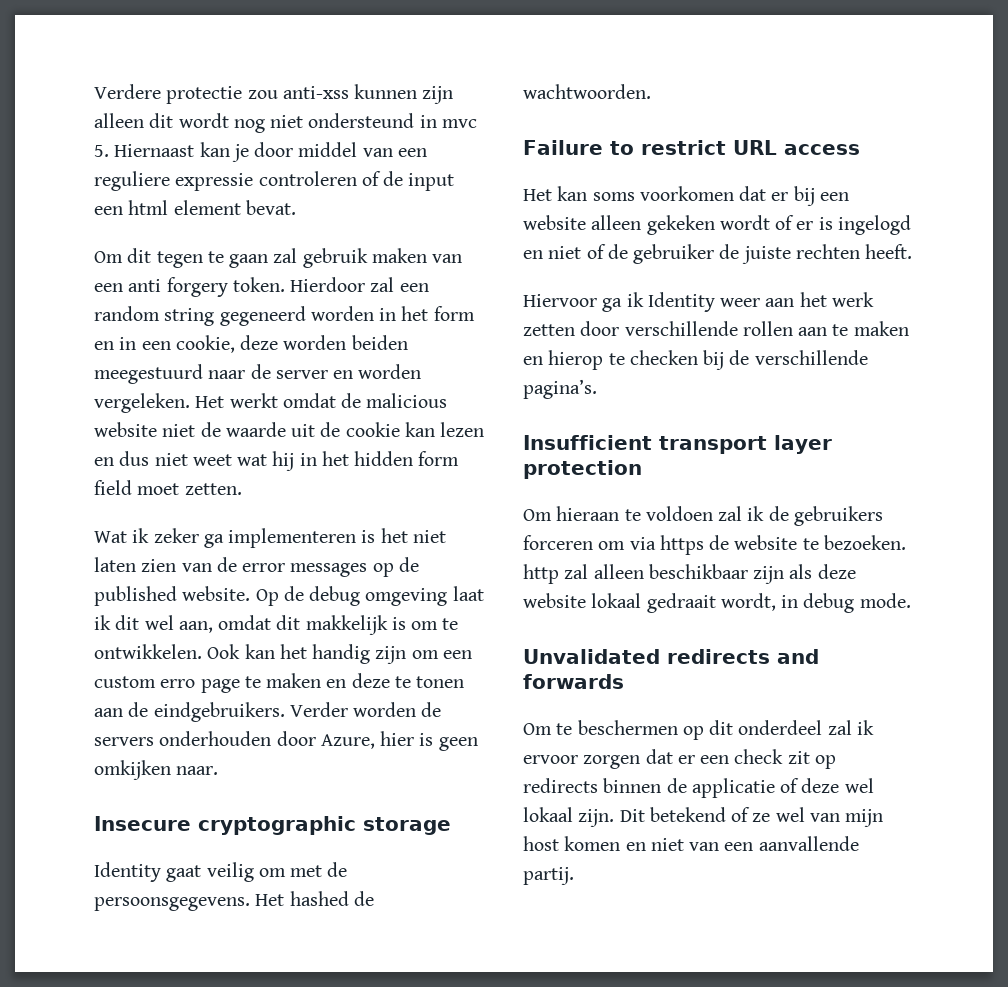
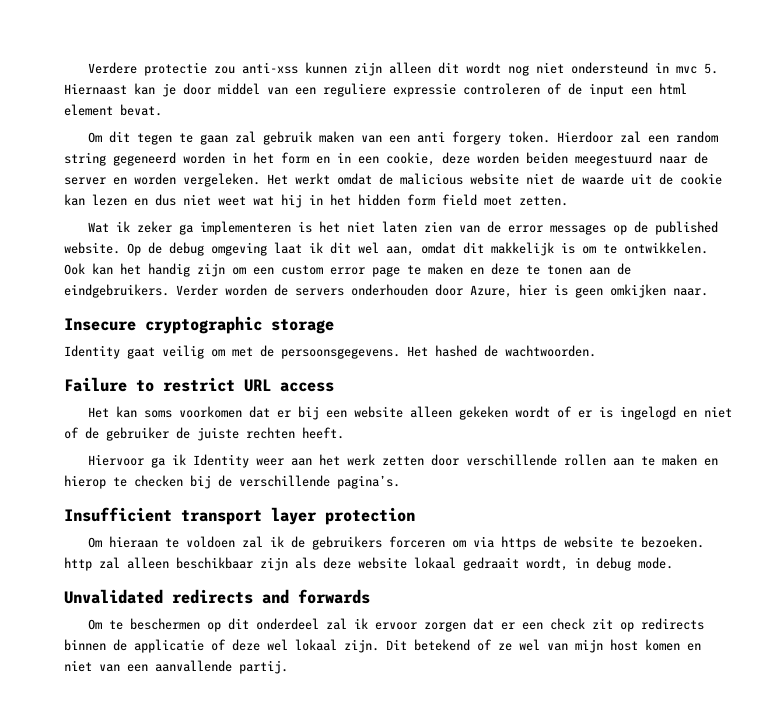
- Ook kan het handig zijn om een custom erro page te maken en deze te tonen aan de eindgebruikers.
+ Ook kan het handig zijn om een custom error page te maken en deze te tonen aan de eindgebruikers.

